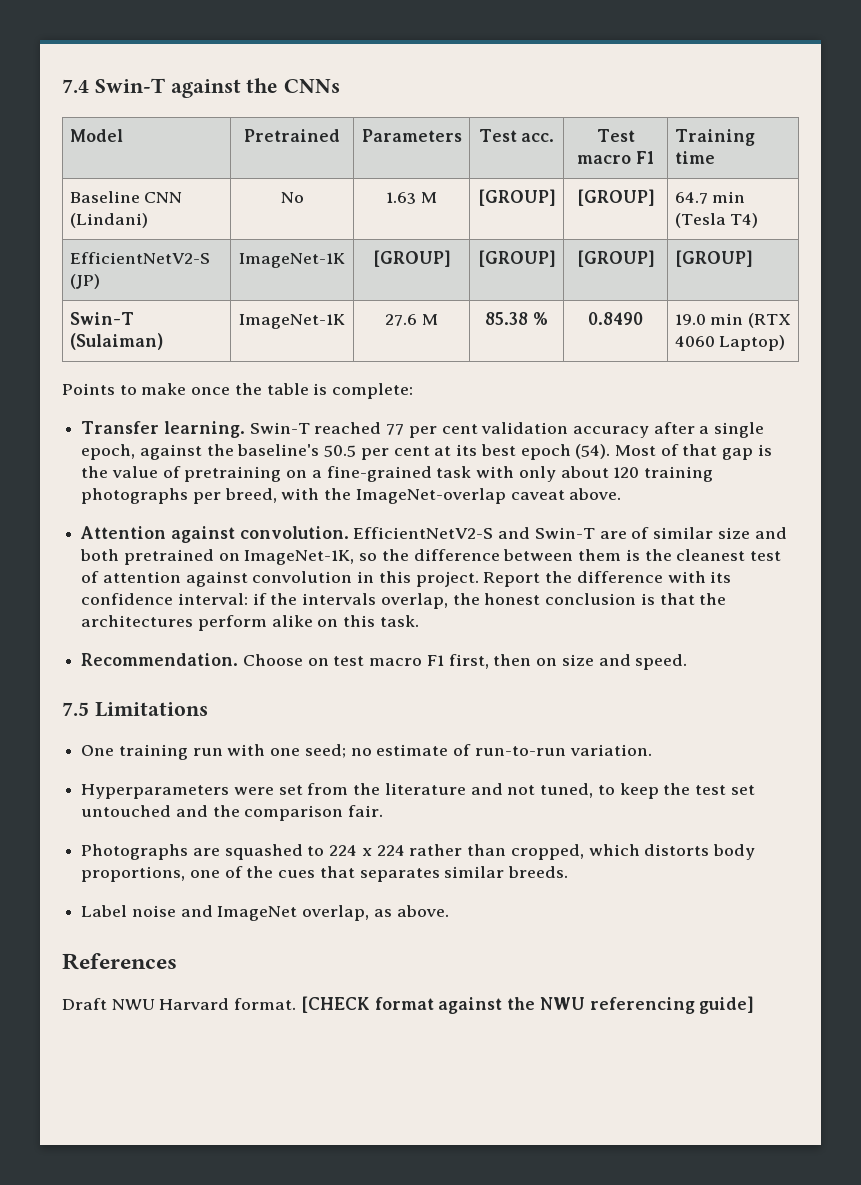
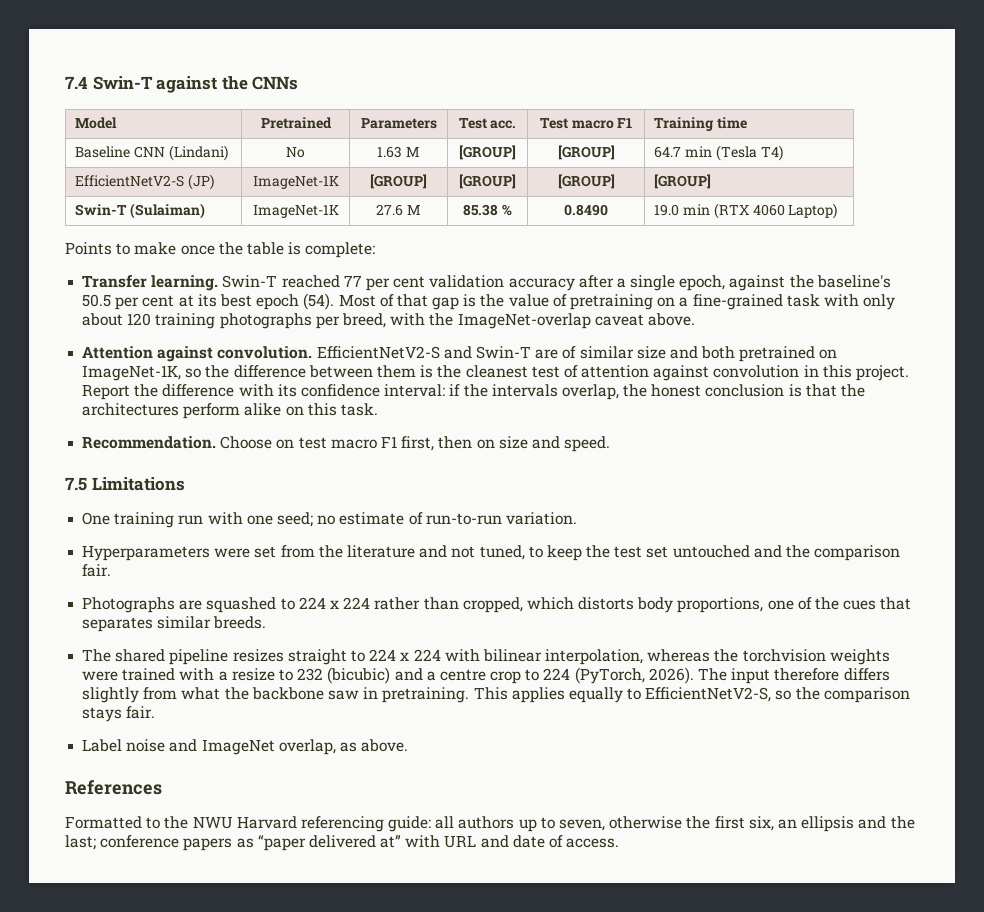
+ The shared pipeline resizes straight to 224 x 224 with bilinear interpolation, whereas the torchvision weights were trained with a resize to 232 (bicubic) and a centre crop to 224 (PyTorch, 2026). The input therefore differs slightly from what the backbone saw in pretraining. This applies equally to EfficientNetV2-S, so the comparison stays fair.
- Draft NWU Harvard format. [CHECK format against the NWU referencing guide]
+ Formatted to the NWU Harvard referencing guide: all authors up to seven, otherwise the first six, an ellipsis and the last; conference papers as “paper delivered at” with URL and date of access.

